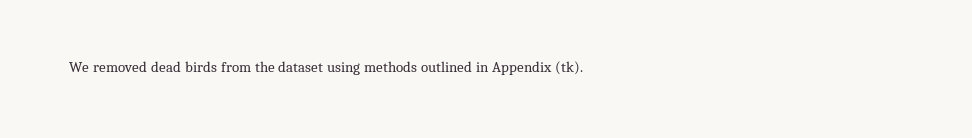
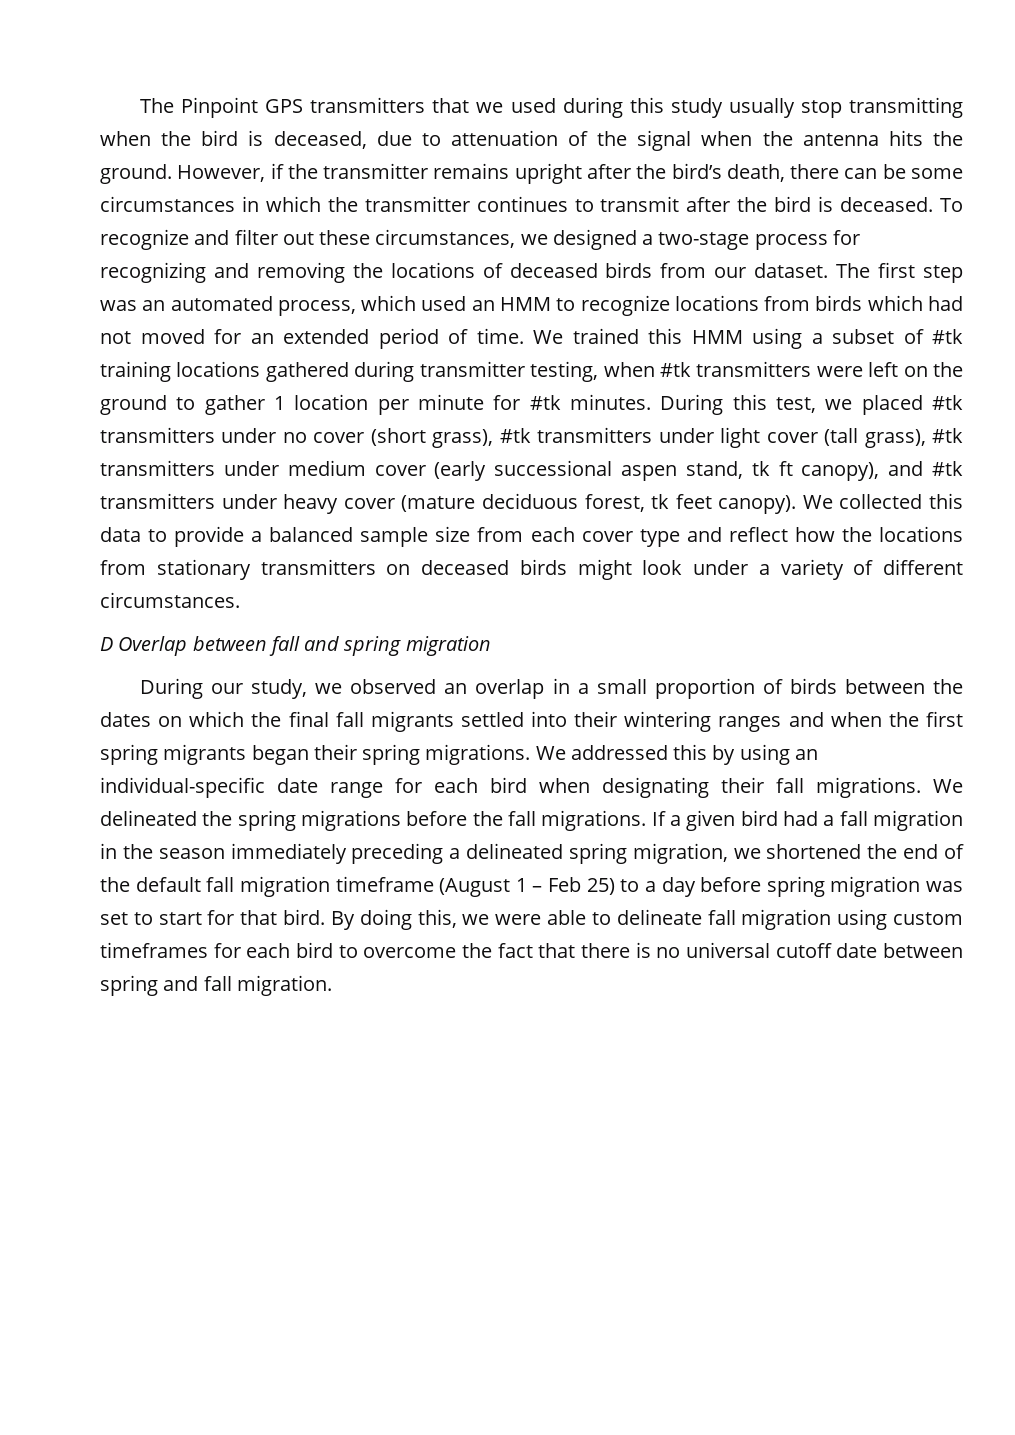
- We removed dead birds from the dataset using methods outlined in Appendix (tk).
+ The Pinpoint GPS transmitters that we used during this study usually stop transmitting when the bird is deceased, due to attenuation of the signal when the antenna hits the ground. However, if the transmitter remains upright after the bird’s death, there can be some circumstances in which the transmitter continues to transmit after the bird is deceased. To recognize and filter out these circumstances, we designed a two-stage process for recognizing and removing the locations of deceased birds from our dataset. The first step was an automated process, which used an HMM to recognize locations from birds which had not moved for an extended period of time. We trained this HMM using a subset of #tk training locations gathered during transmitter testing, when #tk transmitters were left on the ground to gather 1 location per minute for #tk minutes. During this test, we placed #tk transmitters under no cover (short grass), #tk transmitters under light cover (tall grass), #tk transmitters under medium cover (early successional aspen stand, tk ft canopy), and #tk transmitters under heavy cover (mature deciduous forest, tk feet canopy). We collected this data to provide a balanced sample size from each cover type and reflect how the locations from stationary transmitters on deceased birds might look under a variety of different circumstances.
+ D Overlap between fall and spring migration
+ During our study, we observed an overlap in a small proportion of birds between the dates on which the final fall migrants settled into their wintering ranges and when the first spring migrants began their spring migrations. We addressed this by using an individual-specific date range for each bird when designating their fall migrations. We delineated the spring migrations before the fall migrations. If a given bird had a fall migration in the season immediately preceding a delineated spring migration, we shortened the end of the default fall migration timeframe (August 1 – Feb 25) to a day before spring migration was set to start for that bird. By doing this, we were able to delineate fall migration using custom timeframes for each bird to overcome the fact that there is no universal cutoff date between spring and fall migration.

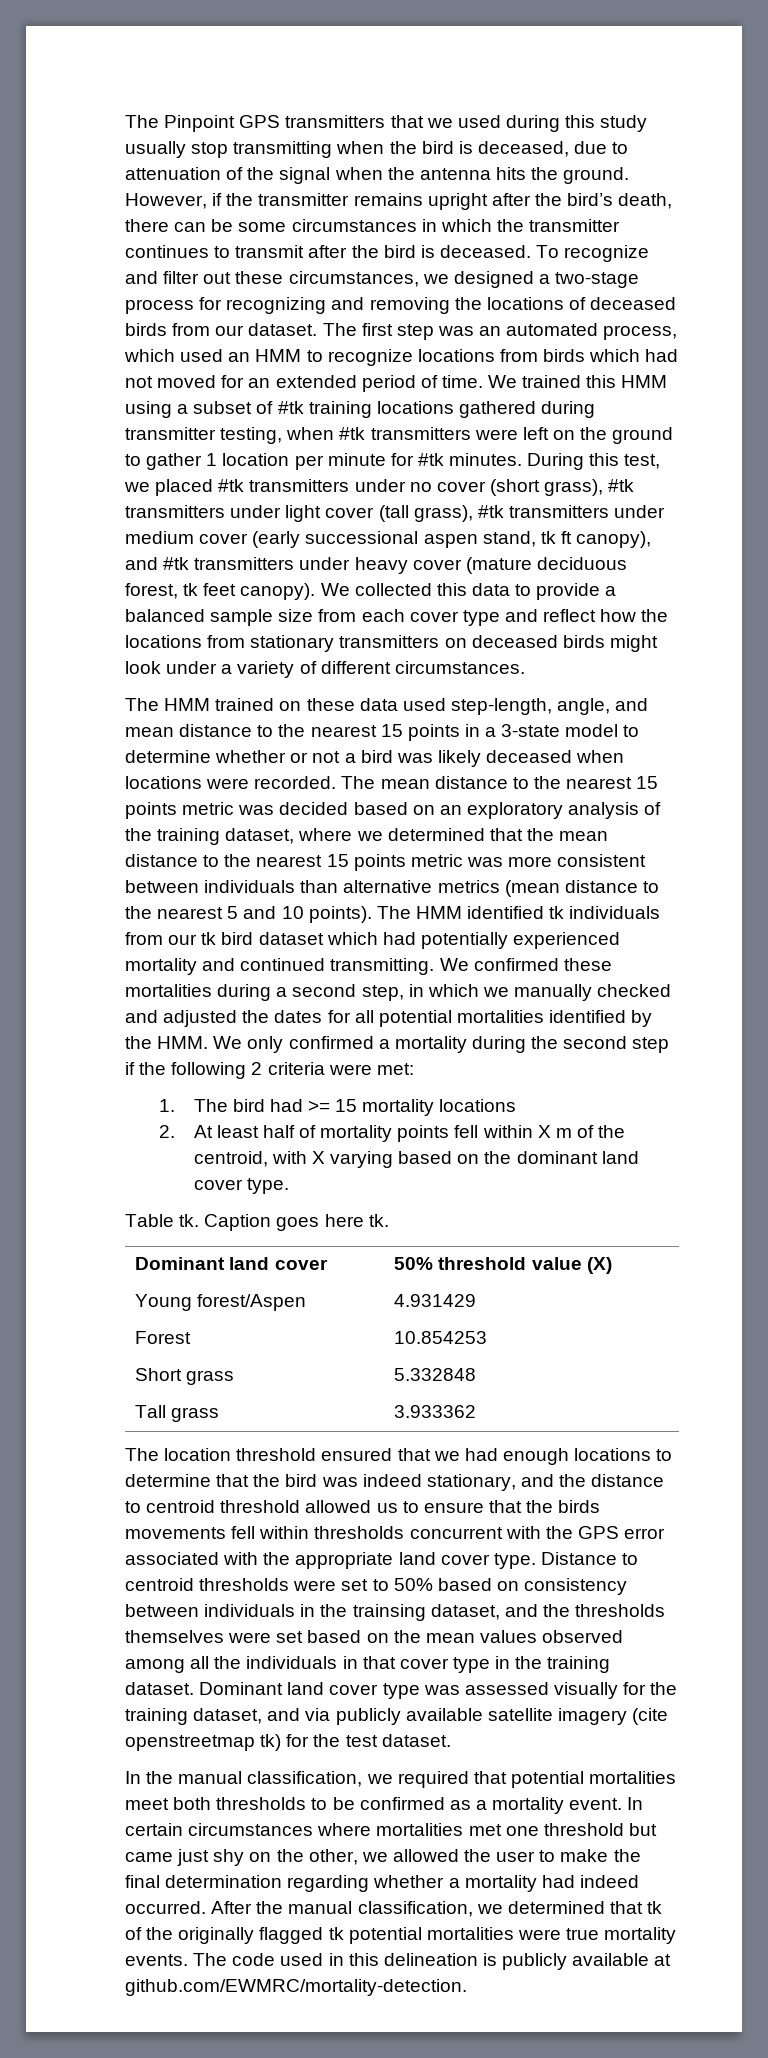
- D Overlap between fall and spring migration
- During our study, we observed an overlap in a small proportion of birds between the dates on which the final fall migrants settled into their wintering ranges and when the first spring migrants began their spring migrations. We addressed this by using an individual-specific date range for each bird when designating their fall migrations. We delineated the spring migrations before the fall migrations. If a given bird had a fall migration in the season immediately preceding a delineated spring migration, we shortened the end of the default fall migration timeframe (August 1 – Feb 25) to a day before spring migration was set to start for that bird. By doing this, we were able to delineate fall migration using custom timeframes for each bird to overcome the fact that there is no universal cutoff date between spring and fall migration.
+ The HMM trained on these data used step-length, angle, and mean distance to the nearest 15 points in a 3-state model to determine whether or not a bird was likely deceased when locations were recorded. The mean distance to the nearest 15 points metric was decided based on an exploratory analysis of the training dataset, where we determined that the mean distance to the nearest 15 points metric was more consistent between individuals than alternative metrics (mean distance to the nearest 5 and 10 points). The HMM identified tk individuals from our tk bird dataset which had potentially experienced mortality and continued transmitting. We confirmed these mortalities during a second step, in which we manually checked and adjusted the dates for all potential mortalities identified by the HMM. We only confirmed a mortality during the second step if the following 2 criteria were met:
+ 1. The bird had >= 15 mortality locations
+ 2. At least half of mortality points fell within X m of the centroid, with X varying based on the dominant land cover type.
+ Table tk. Caption goes here tk.
+ Dominant land cover | 50% threshold value (X)
+ Young forest/Aspen | 4.931429
+ Forest | 10.854253
+ Short grass | 5.332848
+ Tall grass | 3.933362
+ The location threshold ensured that we had enough locations to determine that the bird was indeed stationary, and the distance to centroid threshold allowed us to ensure that the birds movements fell within thresholds concurrent with the GPS error associated with the appropriate land cover type. Distance to centroid thresholds were set to 50% based on consistency between individuals in the trainsing dataset, and the thresholds themselves were set based on the mean values observed among all the individuals in that cover type in the training dataset. Dominant land cover type was assessed visually for the training dataset, and via publicly available satellite imagery (cite openstreetmap tk) for the test dataset.
+ In the manual classification, we required that potential mortalities meet both thresholds to be confirmed as a mortality event. In certain circumstances where mortalities met one threshold but came just shy on the other, we allowed the user to make the final determination regarding whether a mortality had indeed occurred. After the manual classification, we determined that tk of the originally flagged tk potential mortalities were true mortality events. The code used in this delineation is publicly available at github.com/EWMRC/mortality-detection.

